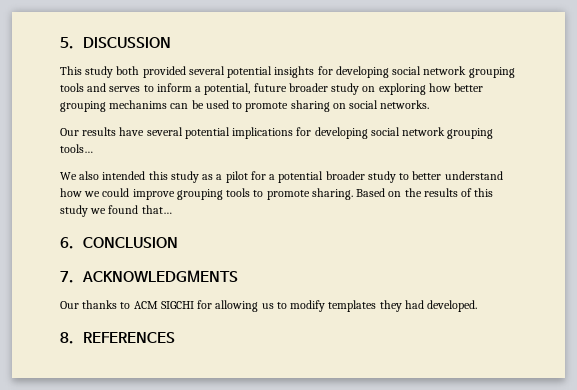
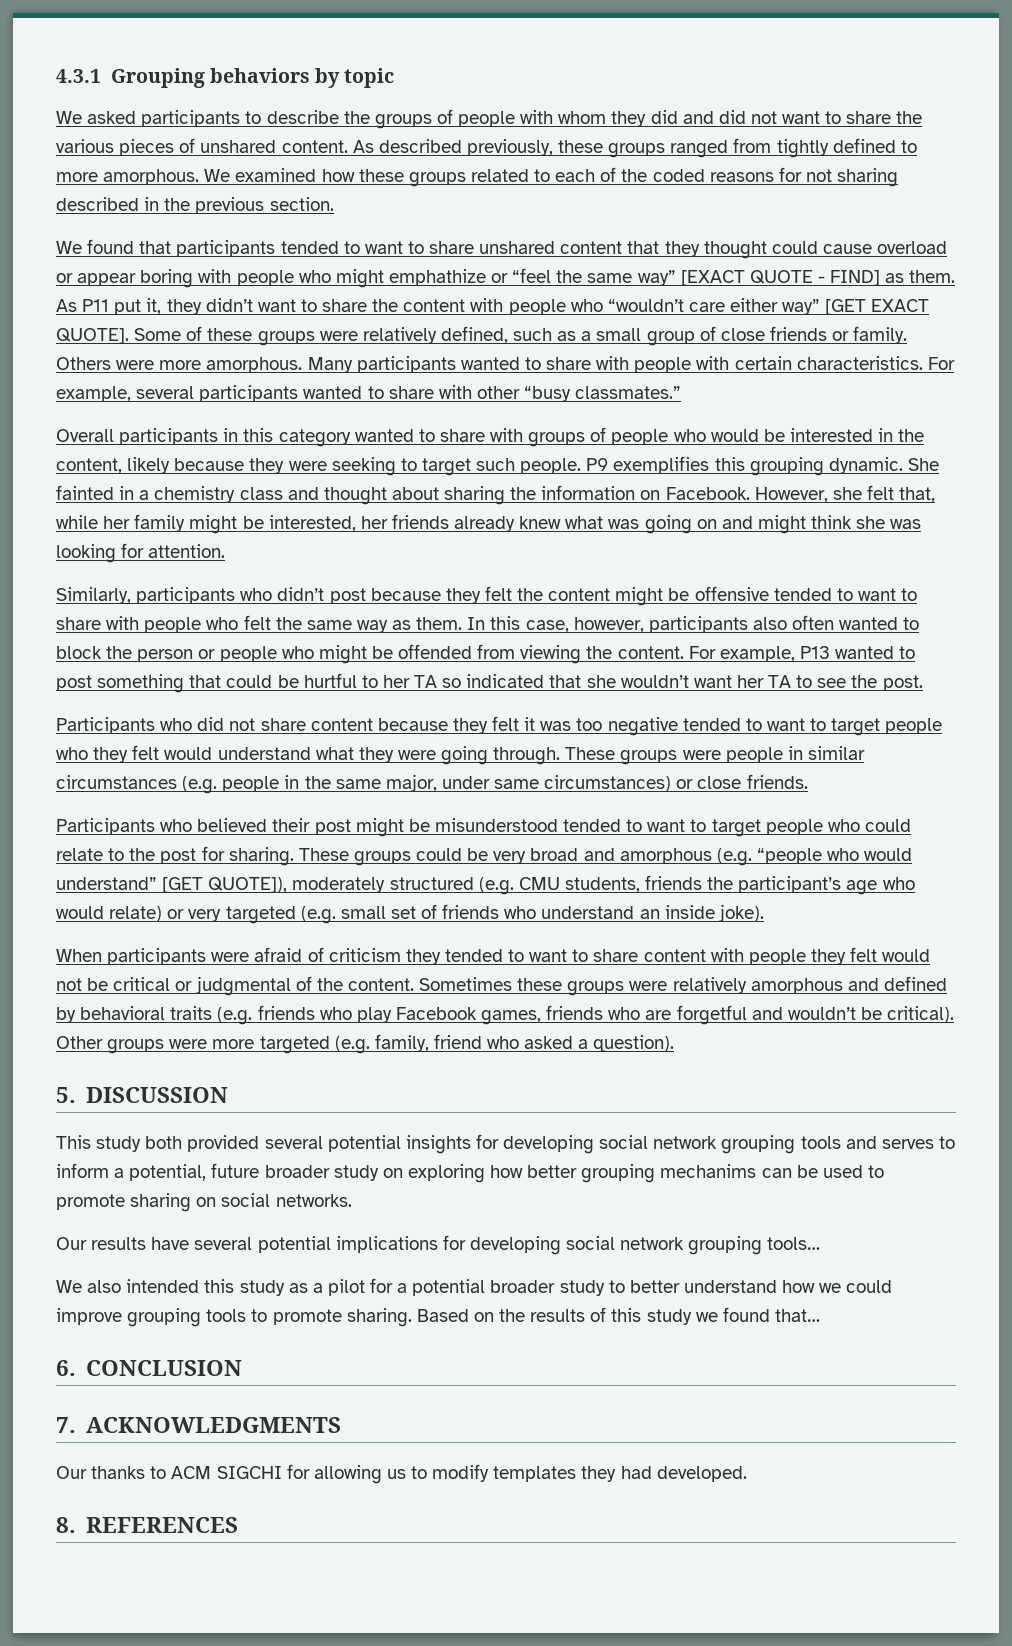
+ 4.3.1 Grouping behaviors by topic
+ We asked participants to describe the groups of people with whom they did and did not want to share the various pieces of unshared content. As described previously, these groups ranged from tightly defined to more amorphous. We examined how these groups related to each of the coded reasons for not sharing described in the previous section.
+ We found that participants tended to want to share unshared content that they thought could cause overload or appear boring with people who might emphathize or “feel the same way” [EXACT QUOTE - FIND] as them. As P11 put it, they didn’t want to share the content with people who “wouldn’t care either way” [GET EXACT QUOTE]. Some of these groups were relatively defined, such as a small group of close friends or family. Others were more amorphous. Many participants wanted to share with people with certain characteristics. For example, several participants wanted to share with other “busy classmates.”
+ Overall participants in this category wanted to share with groups of people who would be interested in the content, likely because they were seeking to target such people. P9 exemplifies this grouping dynamic. She fainted in a chemistry class and thought about sharing the information on Facebook. However, she felt that, while her family might be interested, her friends already knew what was going on and might think she was looking for attention.
+ Similarly, participants who didn’t post because they felt the content might be offensive tended to want to share with people who felt the same way as them. In this case, however, participants also often wanted to block the person or people who might be offended from viewing the content. For example, P13 wanted to post something that could be hurtful to her TA so indicated that she wouldn’t want her TA to see the post.
+ Participants who did not share content because they felt it was too negative tended to want to target people who they felt would understand what they were going through. These groups were people in similar circumstances (e.g. people in the same major, under same circumstances) or close friends.
+ Participants who believed their post might be misunderstood tended to want to target people who could relate to the post for sharing. These groups could be very broad and amorphous (e.g. “people who would understand” [GET QUOTE]), moderately structured (e.g. CMU students, friends the participant’s age who would relate) or very targeted (e.g. small set of friends who understand an inside joke).
+ When participants were afraid of criticism they tended to want to share content with people they felt would not be critical or judgmental of the content. Sometimes these groups were relatively amorphous and defined by behavioral traits (e.g. friends who play Facebook games, friends who are forgetful and wouldn’t be critical). Other groups were more targeted (e.g. family, friend who asked a question).

